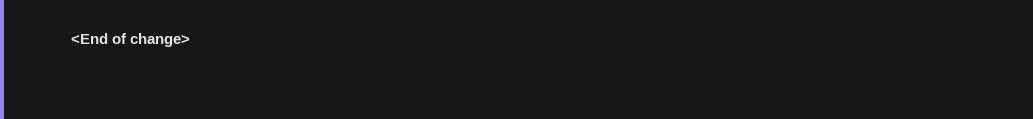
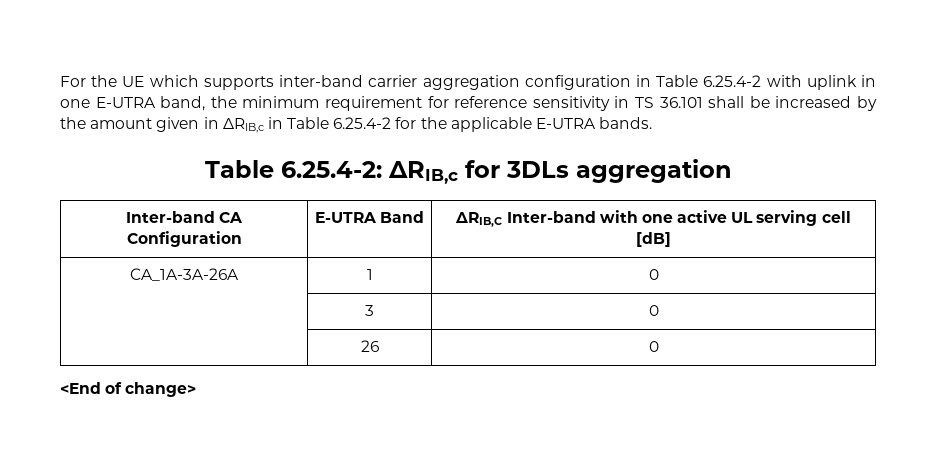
+ For the UE which supports inter-band carrier aggregation configuration in Table 6.25.4-2 with uplink in one E-UTRA band, the minimum requirement for reference sensitivity in TS 36.101 shall be increased by the amount given in ΔRIB,c in Table 6.25.4-2 for the applicable E-UTRA bands.
+ Table 6.25.4-2: ΔRIB,c for 3DLs aggregation
+ Inter-band CA Configuration | E-UTRA Band | ΔRIB,C Inter-band with one active UL serving cell [dB]
+ CA_1A-3A-26A | 1 | 0
+ | 3 | 0
+ | 26 | 0

